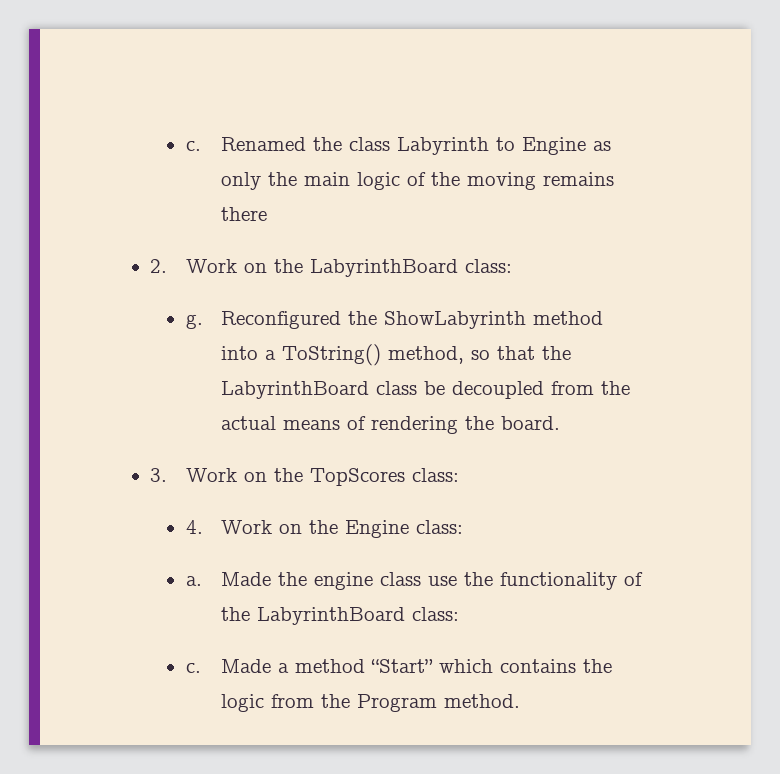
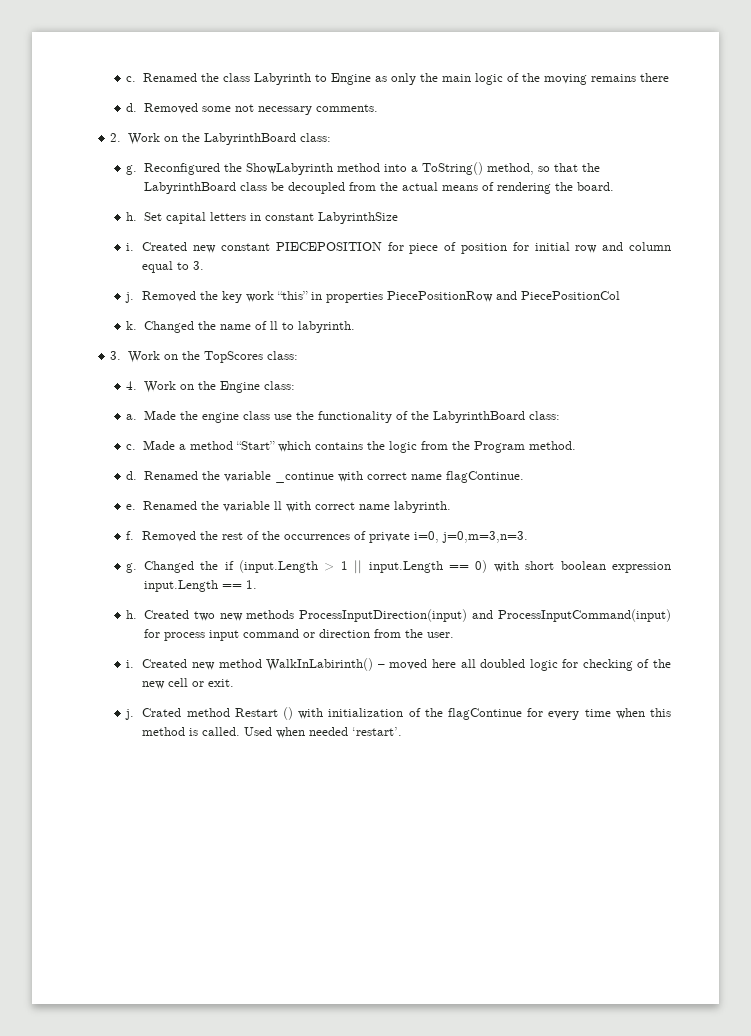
+ d. Removed some not necessary comments.
+ h. Set capital letters in constant LabyrinthSize
+ i. Created new constant PIECEPOSITION for piece of position for initial row and column equal to 3.
+ j. Removed the key work “this” in properties PiecePositionRow and PiecePositionCol
+ k. Changed the name of ll to labyrinth.
+ d. Renamed the variable _continue with correct name flagContinue.
+ e. Renamed the variable ll with correct name labyrinth.
+ f. Removed the rest of the occurrences of private i=0, j=0,m=3,n=3.
+ g. Changed the if (input.Length > 1 || input.Length == 0) with short boolean expression input.Length == 1.
+ h. Created two new methods ProcessInputDirection(input) and ProcessInputCommand(input) for process input command or direction from the user.
+ i. Created new method WalkInLabirinth() – moved here all doubled logic for checking of the new cell or exit.
+ j. Crated method Restart () with initialization of the flagContinue for every time when this method is called. Used when needed ‘restart’.

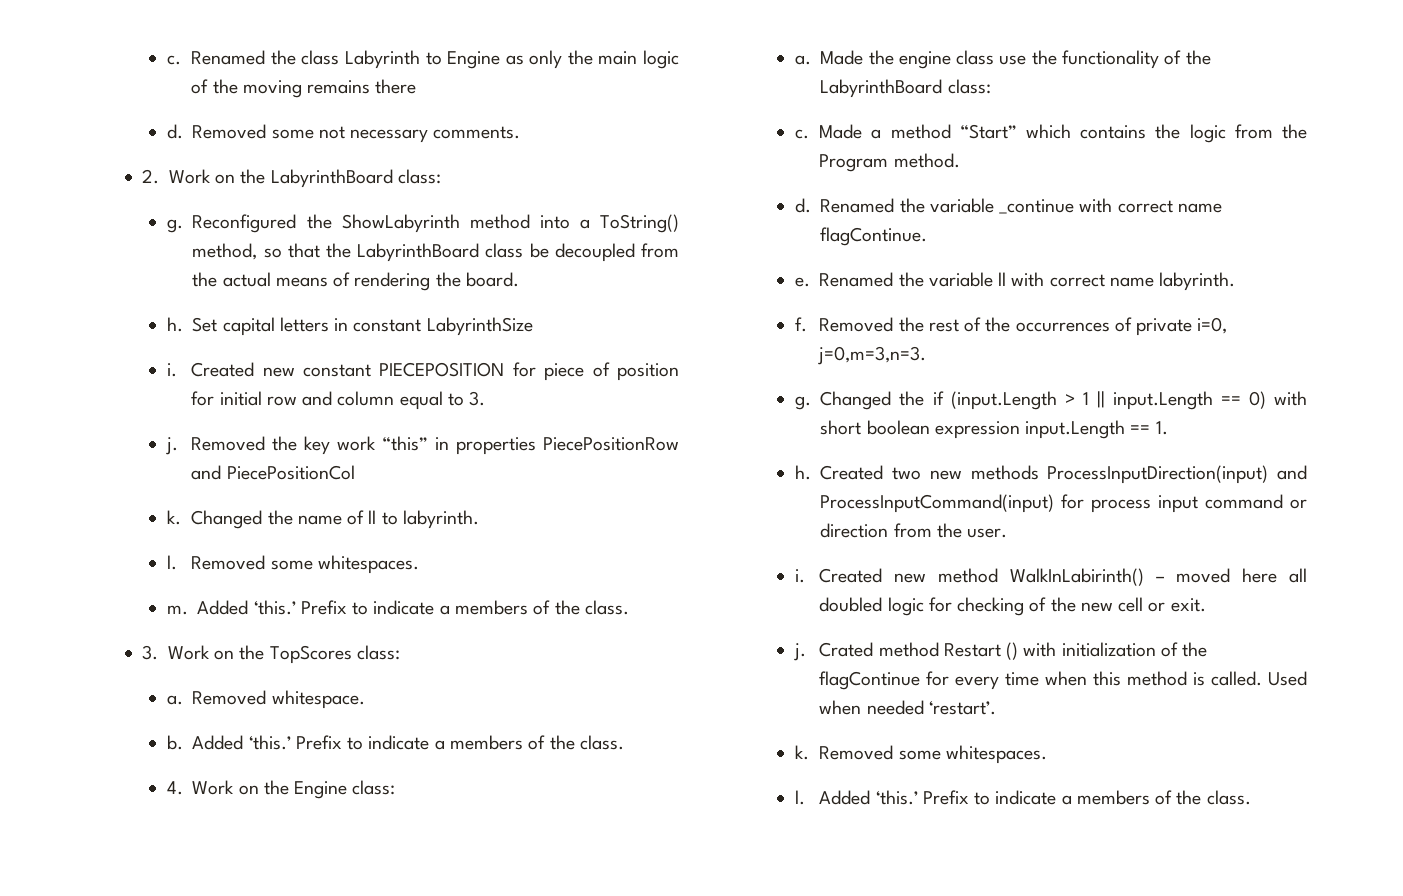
+ l. Removed some whitespaces.
+ m. Added ‘this.’ Prefix to indicate a members of the class.
+ a. Removed whitespace.
+ b. Added ‘this.’ Prefix to indicate a members of the class.
+ k. Removed some whitespaces.
+ l. Added ‘this.’ Prefix to indicate a members of the class.

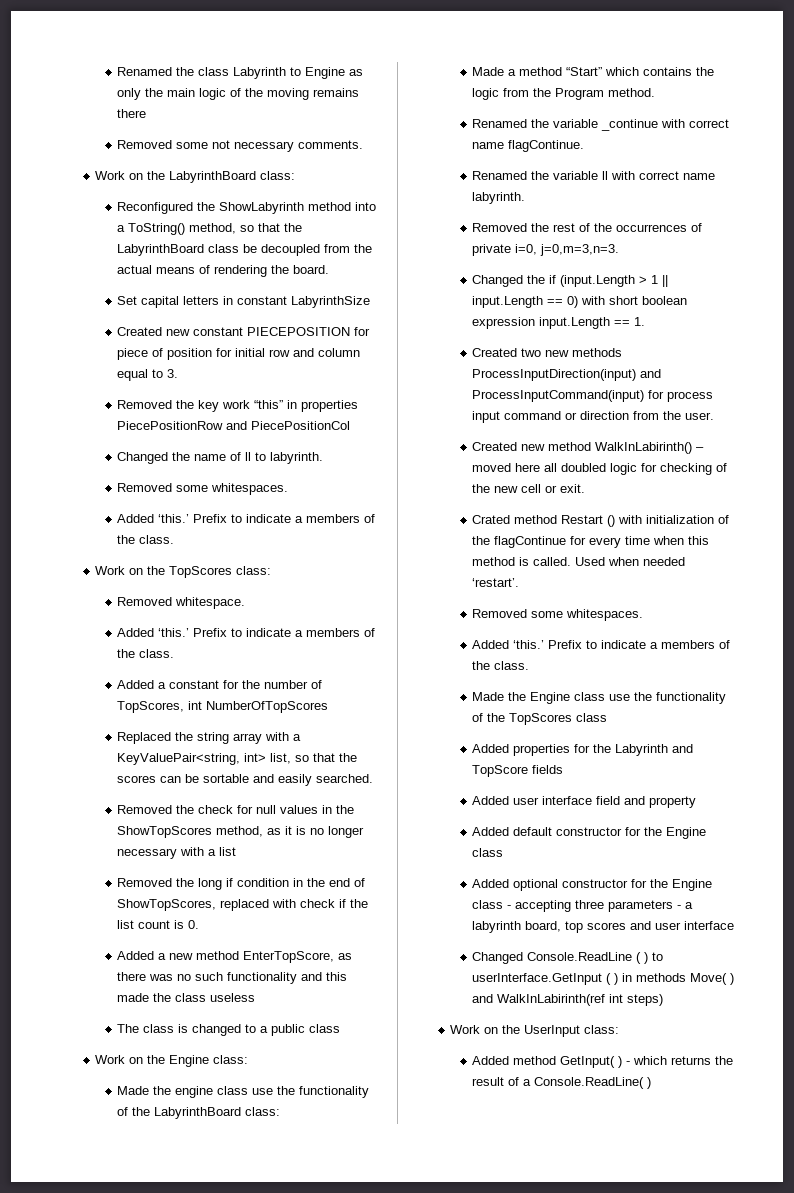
- c. Renamed the class Labyrinth to Engine as only the main logic of the moving remains there
- d. Removed some not necessary comments.
+ Renamed the class Labyrinth to Engine as only the main logic of the moving remains there
+ Removed some not necessary comments.
- 2. Work on the LabyrinthBoard class:
- g. Reconfigured the ShowLabyrinth method into a ToString() method, so that the LabyrinthBoard class be decoupled from the actual means of rendering the board.
- h. Set capital letters in constant LabyrinthSize
- i. Created new constant PIECEPOSITION for piece of position for initial row and column equal to 3.
- j. Removed the key work “this” in properties PiecePositionRow and PiecePositionCol
- k. Changed the name of ll to labyrinth.
- l. Removed some whitespaces.
- m. Added ‘this.’
+ Work on the LabyrinthBoard class:
+ Reconfigured the ShowLabyrinth method into a ToString() method, so that the LabyrinthBoard class be decoupled from the actual means of rendering the board.
+ Set capital letters in constant LabyrinthSize
+ Created new constant PIECEPOSITION for piece of position for initial row and column equal to 3.
+ Removed the key work “this” in properties PiecePositionRow and PiecePositionCol
+ Changed the name of ll to labyrinth.
+ Removed some whitespaces.
+ Added ‘this.’
- 3. Work on the TopScores class:
- a. Removed whitespace.
+ Work on the TopScores class:
+ Removed whitespace.
- b.
- 4. Work on the Engine class:
- a. Made the engine class use the functionality of the LabyrinthBoard class:
- c. Made a method “Start” which contains the logic from the Program method.
- d. Renamed the variable _continue with correct name flagContinue.
+ Added a constant for the number of TopScores, int NumberOfTopScores
+ Replaced the string array with a KeyValuePair<string, int> list, so that the scores can be sortable and easily searched.
+ Removed the check for null values in the ShowTopScores method, as it is no longer necessary with a list
+ Removed the long if condition in the end of ShowTopScores, replaced with check if the list count is 0.
+ Added a new method EnterTopScore, as there was no such functionality and this made the class useless
+ The class is changed to a public class
+ Work on the Engine class:
+ Made the engine class use the functionality of the LabyrinthBoard class:
+ Made a method “Start” which contains the logic from the Program method.
+ Renamed the variable _continue with correct name flagContinue.
- e.
- f. Removed the rest of the occurrences of private i=0, j=0,m=3,n=3.
- g. Changed the if (input.Length > 1 || input.Length == 0) with short boolean expression input.Length == 1.
- h. Created two new methods ProcessInputDirection(input) and ProcessInputCommand(input) for process input command or direction from the user.
- i. Created new method WalkInLabirinth() – moved here all doubled logic for checking of the new cell or exit.
- j. Crated method Restart () with initialization of the flagContinue for every time when this method is called.
+ Removed the rest of the occurrences of private i=0, j=0,m=3,n=3.
+ Changed the if (input.Length > 1 || input.Length == 0) with short boolean expression input.Length == 1.
+ Created two new methods ProcessInputDirection(input) and ProcessInputCommand(input) for process input command or direction from the user.
+ Created new method WalkInLabirinth() – moved here all doubled logic for checking of the new cell or exit.
+ Crated method Restart () with initialization of the flagContinue for every time when this method is called.
  Used when needed ‘restart’.
- k. Removed some whitespaces.
- l. Added ‘this.’
+ Removed some whitespaces.
+ Added ‘this.’
+ Made the Engine class use the functionality of the TopScores class
+ Added properties for the Labyrinth and TopScore fields
+ Added user interface field and property
+ Added default constructor for the Engine class
+ Added optional constructor for the Engine class - accepting three parameters - a labyrinth board, top scores and user interface
+ Changed Console.ReadLine ( ) to userInterface.GetInput ( ) in methods Move( ) and WalkInLabirinth(ref int steps)
+ Work on the UserInput class:
+ Added method GetInput( ) - which returns the result of a Console.ReadLine( )

